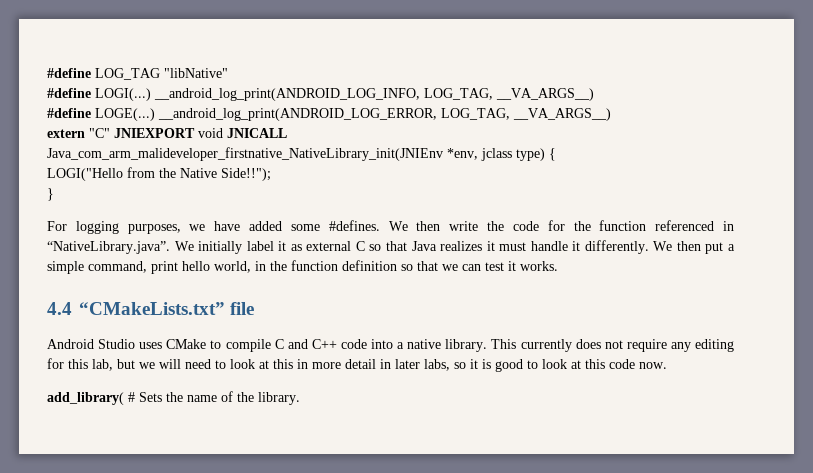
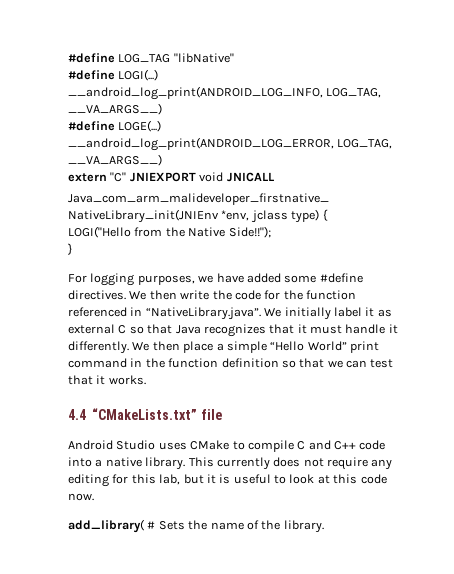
- For logging purposes, we have added some #defines.
+ For logging purposes, we have added some #define directives.
- We then write the code for the function referenced in “NativeLibrary.java”. We initially label it as external C so that Java realizes it must handle it differently.
+ We then write the code for the function referenced in “NativeLibrary.java”. We initially label it as external C so that Java recognizes that it must handle it differently.
- We then put a simple command, print hello world, in the function definition so that we can test it works.
+ We then place a simple “Hello World” print command in the function definition so that we can test that it works.
- This currently does not require any editing for this lab, but we will need to look at this in more detail in later labs, so it is good to look at this code now.
+ This currently does not require any editing for this lab, but it is useful to look at this code now.

